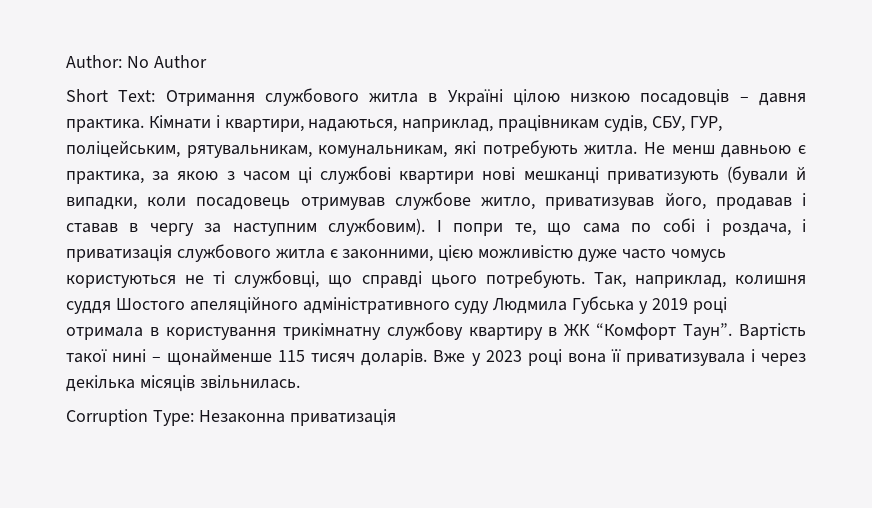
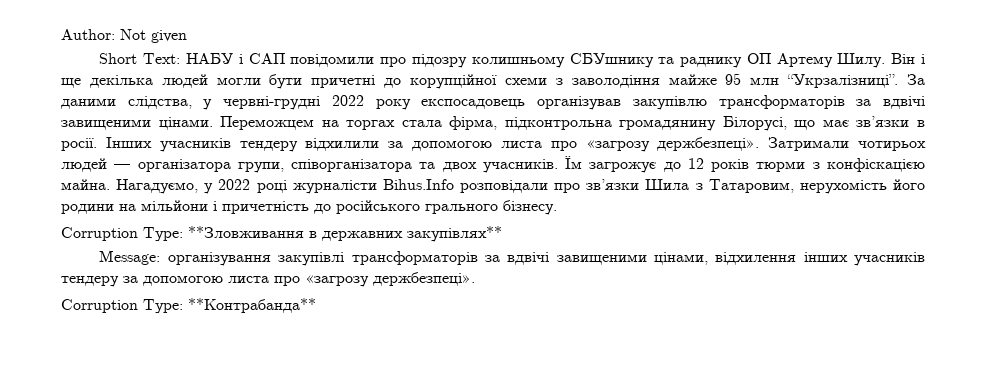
- Author: No Author
+ Author: Not given
- Short Text: Отримання службового житла в Україні цілою низкою посадовців – давня практика. Кімнати і квартири, надаються, наприклад, працівникам судів, СБУ, ГУР, поліцейським, рятувальникам, комунальникам, які потребують житла. Не менш давньою є практика, за якою з часом ці службові квартири нові мешканці приватизують (бували й випадки, коли посадовець отримував службове житло, приватизував його, продавав і ставав в чергу за наступним службовим). І попри те, що сама по собі і роздача, і приватизація службового житла є законними, цією можливістю дуже часто чомусь користуються не ті службовці, що справді цього потребують. Так, наприклад, колишня суддя Шостого апеляційного адміністративного суду Людмила Губська у 2019 році отримала в користування трикімнатну службову квартиру в ЖК “Комфорт Таун”. Вартість такої нині – щонайменше 115 тисяч доларів. Вже у 2023 році вона її приватизувала і через декілька місяців звільнилась.
- Corruption Type: Незаконна приватизація
+ Short Text: НАБУ і САП повідомили про підозру колишньому СБУшнику та раднику ОП Артему Шилу. Він і ще декілька людей могли бути причетні до корупційної схеми з заволодіння майже 95 млн “Укрзалізниці”. За даними слідства, у червні-грудні 2022 року експосадовець організував закупівлю трансформаторів за вдвічі завищеними цінами. Переможцем на торгах стала фірма, підконтрольна громадянину Білорусі, що має звʼязки в росії. Інших учасників тендеру відхилили за допомогою листа про «загрозу держбезпеці». Затримали чотирьох людей — організатора групи, співорганізатора та двох учасників. Їм загрожує до 12 років тюрми з конфіскацією майна. Нагадуємо, у 2022 році журналісти Bihus.Info розповідали про зв’язки Шила з Татаровим, нерухомість його родини на мільйони і причетність до російського грального бізнесу.
+ Corruption Type: **Зловживання в державних закупівлях**
+ Message: організування закупівлі трансформаторів за вдвічі завищеними цінами, відхилення інших учасників тендеру за допомогою листа про «загрозу держбезпеці».
+ Corruption Type: **Контрабанда**

